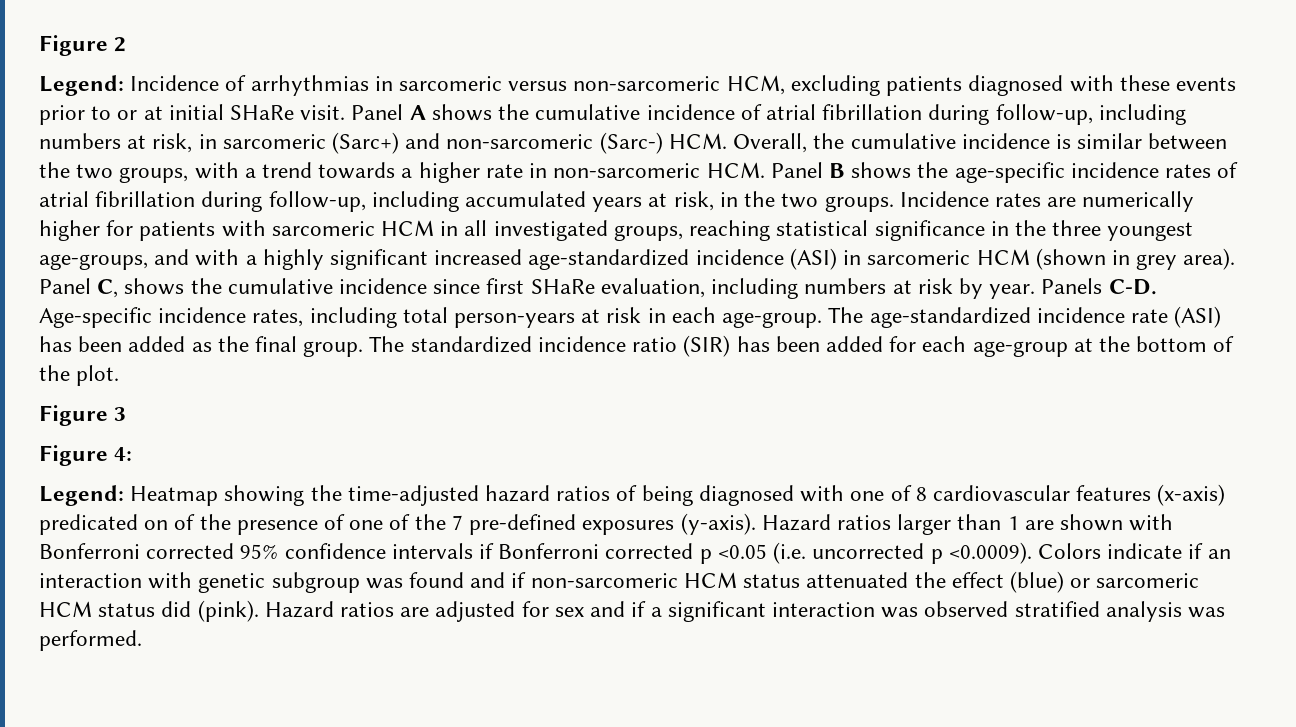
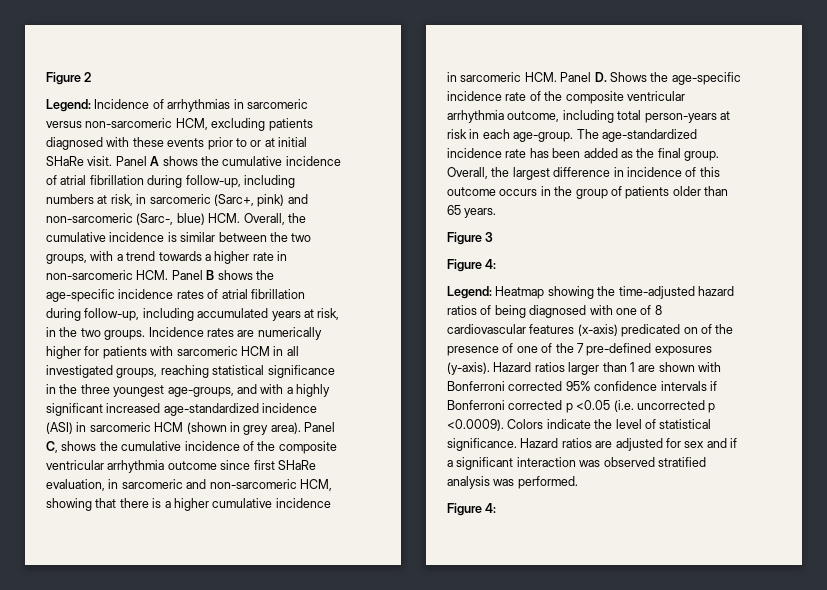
- Panel A shows the cumulative incidence of atrial fibrillation during follow-up, including numbers at risk, in sarcomeric (Sarc+) and non-sarcomeric (Sarc-) HCM. Overall, the cumulative incidence is similar between the two groups, with a trend towards a higher rate in non-sarcomeric HCM. Panel B shows the age-specific incidence rates of atrial fibrillation during follow-up, including accumulated years at risk, in the two groups.
+ Panel A shows the cumulative incidence of atrial fibrillation during follow-up, including numbers at risk, in sarcomeric (Sarc+, pink) and non-sarcomeric (Sarc-, blue) HCM. Overall, the cumulative incidence is similar between the two groups, with a trend towards a higher rate in non-sarcomeric HCM. Panel B shows the age-specific incidence rates of atrial fibrillation during follow-up, including accumulated years at risk, in the two groups.
- Panel C, shows the cumulative incidence since first SHaRe evaluation, including numbers at risk by year. Panels C-D. Age-specific incidence rates, including total person-years at risk in each age-group.
+ Panel C, shows the cumulative incidence of the composite ventricular arrhythmia outcome since first SHaRe evaluation, in sarcomeric and non-sarcomeric HCM, showing that there is a higher cumulative incidence in sarcomeric HCM. Panel D. Shows the age-specific incidence rate of the composite ventricular arrhythmia outcome, including total person-years at risk in each age-group.
- The age-standardized incidence rate (ASI) has been added as the final group.
+ The age-standardized incidence rate has been added as the final group.
- The standardized incidence ratio (SIR) has been added for each age-group at the bottom of the plot.
+ Overall, the largest difference in incidence of this outcome occurs in the group of patients older than 65 years.
- Hazard ratios larger than 1 are shown with Bonferroni corrected 95% confidence intervals if Bonferroni corrected p <0.05 (i.e. uncorrected p <0.0009). Colors indicate if an interaction with genetic subgroup was found and if non-sarcomeric HCM status attenuated the effect (blue) or sarcomeric HCM status did (pink).
+ Hazard ratios larger than 1 are shown with Bonferroni corrected 95% confidence intervals if Bonferroni corrected p <0.05 (i.e. uncorrected p <0.0009). Colors indicate the level of statistical significance.
  Hazard ratios are adjusted for sex and if a significant interaction was observed stratified analysis was performed.
+ Figure 4:

